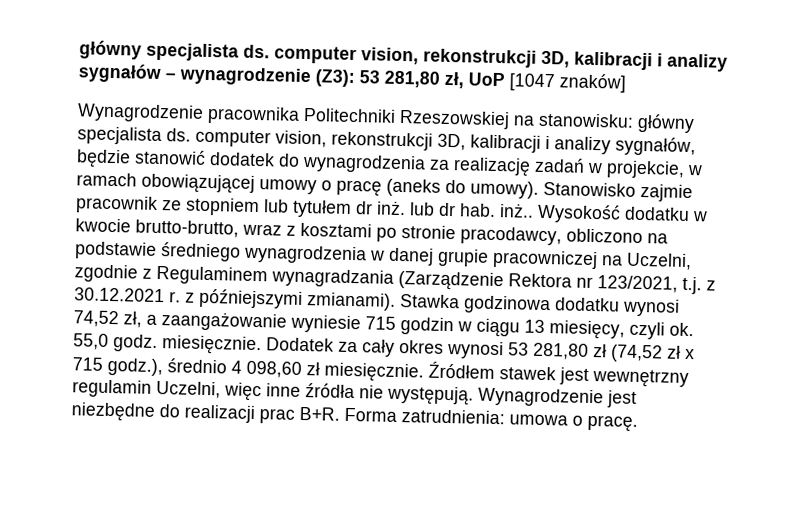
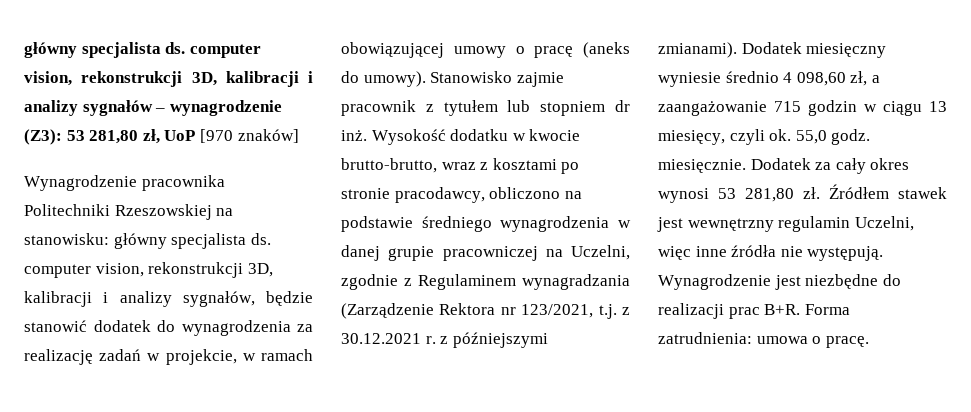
- główny specjalista ds. computer vision, rekonstrukcji 3D, kalibracji i analizy sygnałów – wynagrodzenie (Z3): 53 281,80 zł, UoP [1047 znaków]
+ główny specjalista ds. computer vision, rekonstrukcji 3D, kalibracji i analizy sygnałów – wynagrodzenie (Z3): 53 281,80 zł, UoP [970 znaków]
- Stanowisko zajmie pracownik ze stopniem lub tytułem dr inż. lub dr hab. inż..
+ Stanowisko zajmie pracownik z tytułem lub stopniem dr inż.
- Stawka godzinowa dodatku wynosi 74,52 zł, a zaangażowanie wyniesie 715 godzin w ciągu 13 miesięcy, czyli ok.
+ Dodatek miesięczny wyniesie średnio 4 098,60 zł, a zaangażowanie 715 godzin w ciągu 13 miesięcy, czyli ok.
- Dodatek za cały okres wynosi 53 281,80 zł (74,52 zł x 715 godz.), średnio 4 098,60 zł miesięcznie.
+ Dodatek za cały okres wynosi 53 281,80 zł.

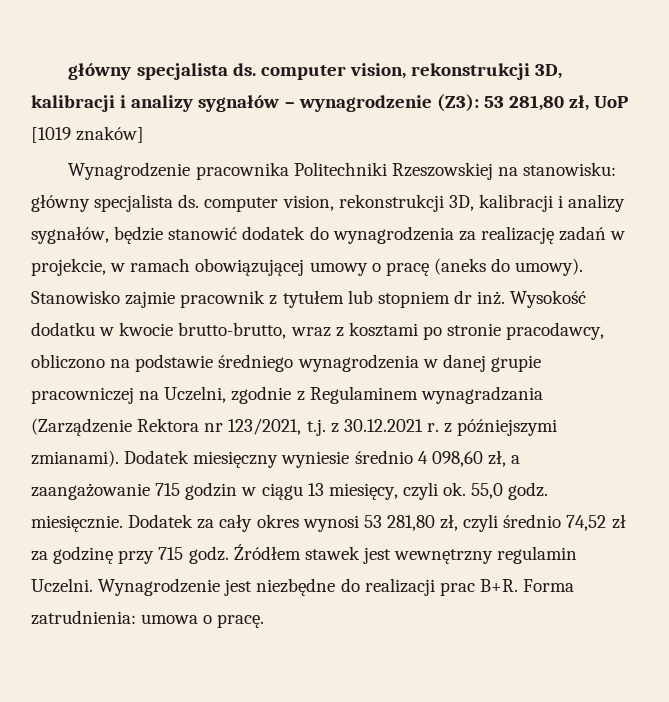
- główny specjalista ds. computer vision, rekonstrukcji 3D, kalibracji i analizy sygnałów – wynagrodzenie (Z3): 53 281,80 zł, UoP [970 znaków]
+ główny specjalista ds. computer vision, rekonstrukcji 3D, kalibracji i analizy sygnałów – wynagrodzenie (Z3): 53 281,80 zł, UoP [1019 znaków]
- Dodatek za cały okres wynosi 53 281,80 zł.
+ Dodatek za cały okres wynosi 53 281,80 zł, czyli średnio 74,52 zł za godzinę przy 715 godz.
- Źródłem stawek jest wewnętrzny regulamin Uczelni, więc inne źródła nie występują.
+ Źródłem stawek jest wewnętrzny regulamin Uczelni.

